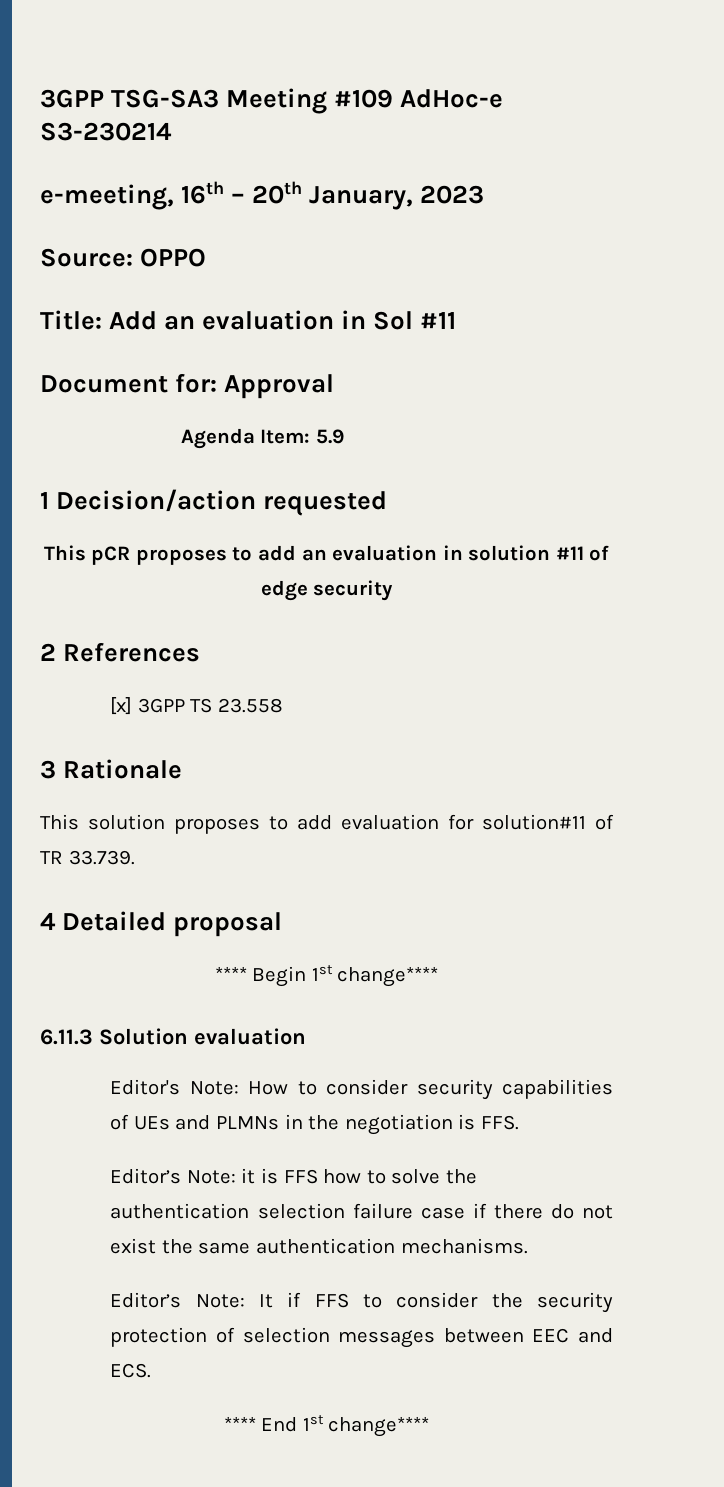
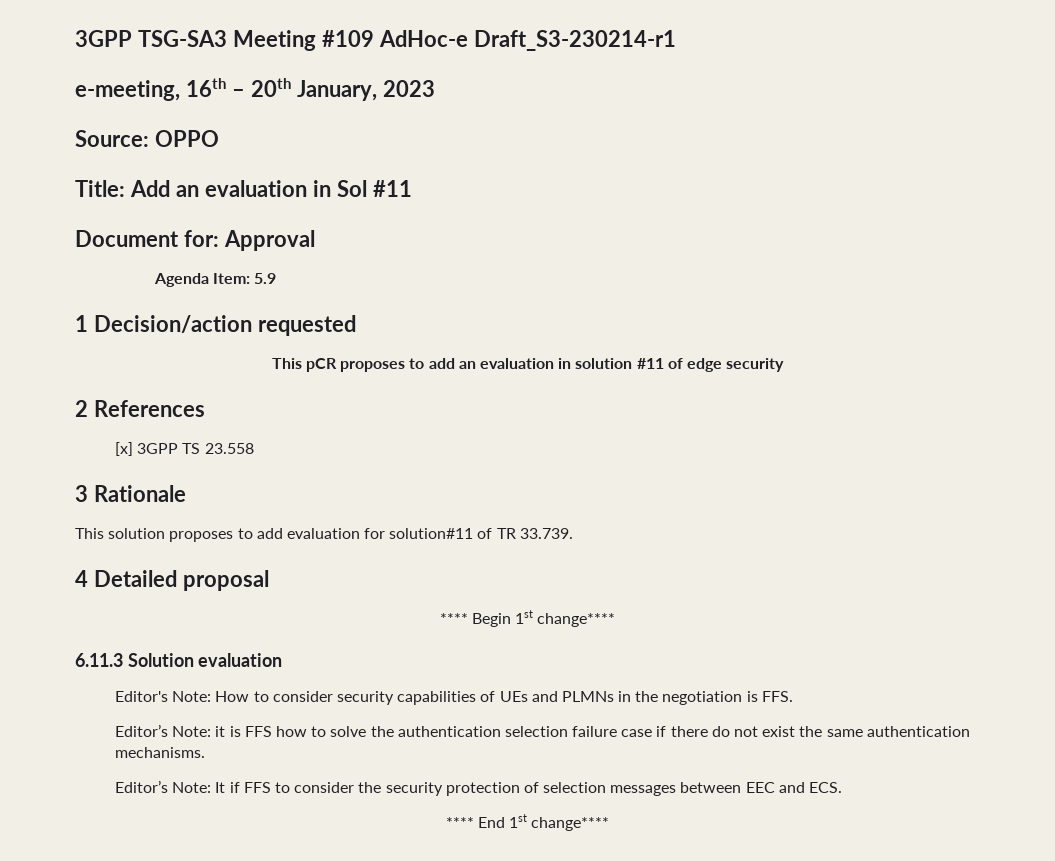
- 3GPP TSG-SA3 Meeting #109 AdHoc-e S3-230214
+ 3GPP TSG-SA3 Meeting #109 AdHoc-e Draft_S3-230214-r1

